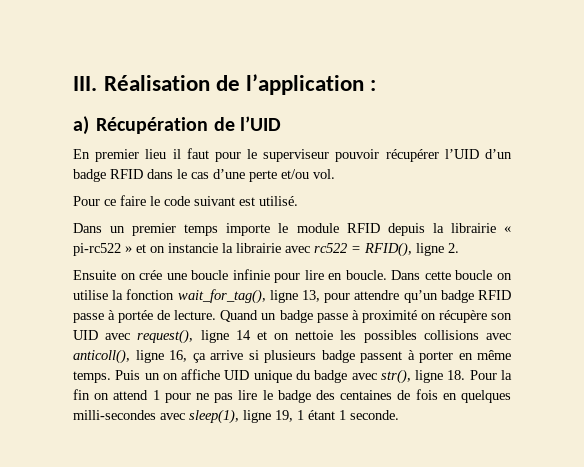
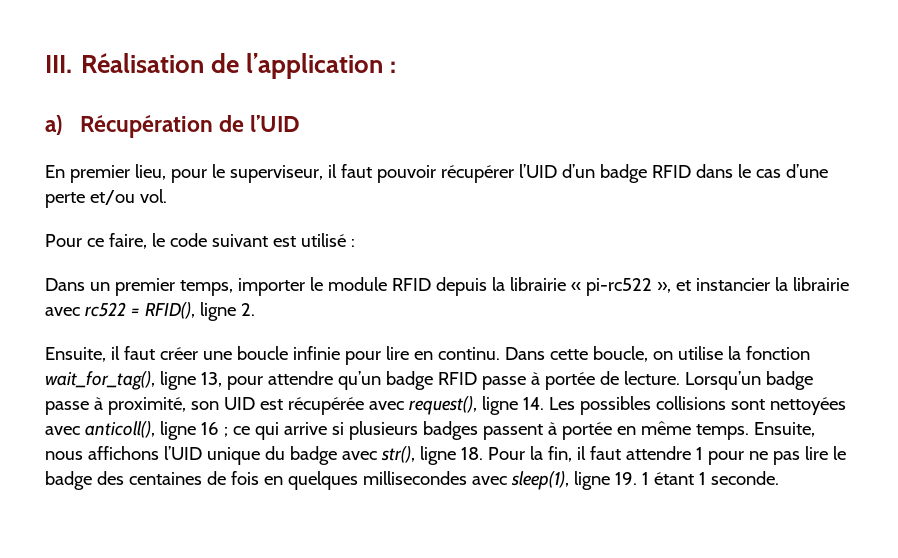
- En premier lieu il faut pour le superviseur pouvoir récupérer l’UID d’un badge RFID dans le cas d’une perte et/ou vol.
+ En premier lieu, pour le superviseur, il faut pouvoir récupérer l’UID d’un badge RFID dans le cas d’une perte et/ou vol.
- Pour ce faire le code suivant est utilisé.
+ Pour ce faire, le code suivant est utilisé :
- Dans un premier temps importe le module RFID depuis la librairie « pi-rc522 » et on instancie la librairie avec rc522 = RFID(), ligne 2.
+ Dans un premier temps, importer le module RFID depuis la librairie « pi-rc522 », et instancier la librairie avec rc522 = RFID(), ligne 2.
- Ensuite on crée une boucle infinie pour lire en boucle.
+ Ensuite, il faut créer une boucle infinie pour lire en continu.
- Dans cette boucle on utilise la fonction wait_for_tag(), ligne 13, pour attendre qu’un badge RFID passe à portée de lecture.
+ Dans cette boucle, on utilise la fonction wait_for_tag(), ligne 13, pour attendre qu’un badge RFID passe à portée de lecture.
- Quand un badge passe à proximité on récupère son UID avec request(), ligne 14 et on nettoie les possibles collisions avec anticoll(), ligne 16, ça arrive si plusieurs badge passent à porter en même temps.
+ Lorsqu’un badge passe à proximité, son UID est récupérée avec request(), ligne 14. Les possibles collisions sont nettoyées avec anticoll(), ligne 16 ; ce qui arrive si plusieurs badges passent à portée en même temps.
- Puis un on affiche UID unique du badge avec str(), ligne 18. Pour la fin on attend 1 pour ne pas lire le badge des centaines de fois en quelques milli-secondes avec sleep(1), ligne 19, 1 étant 1 seconde.
+ Ensuite, nous affichons l’UID unique du badge avec str(), ligne 18. Pour la fin, il faut attendre 1 pour ne pas lire le badge des centaines de fois en quelques millisecondes avec sleep(1), ligne 19. 1 étant 1 seconde.

